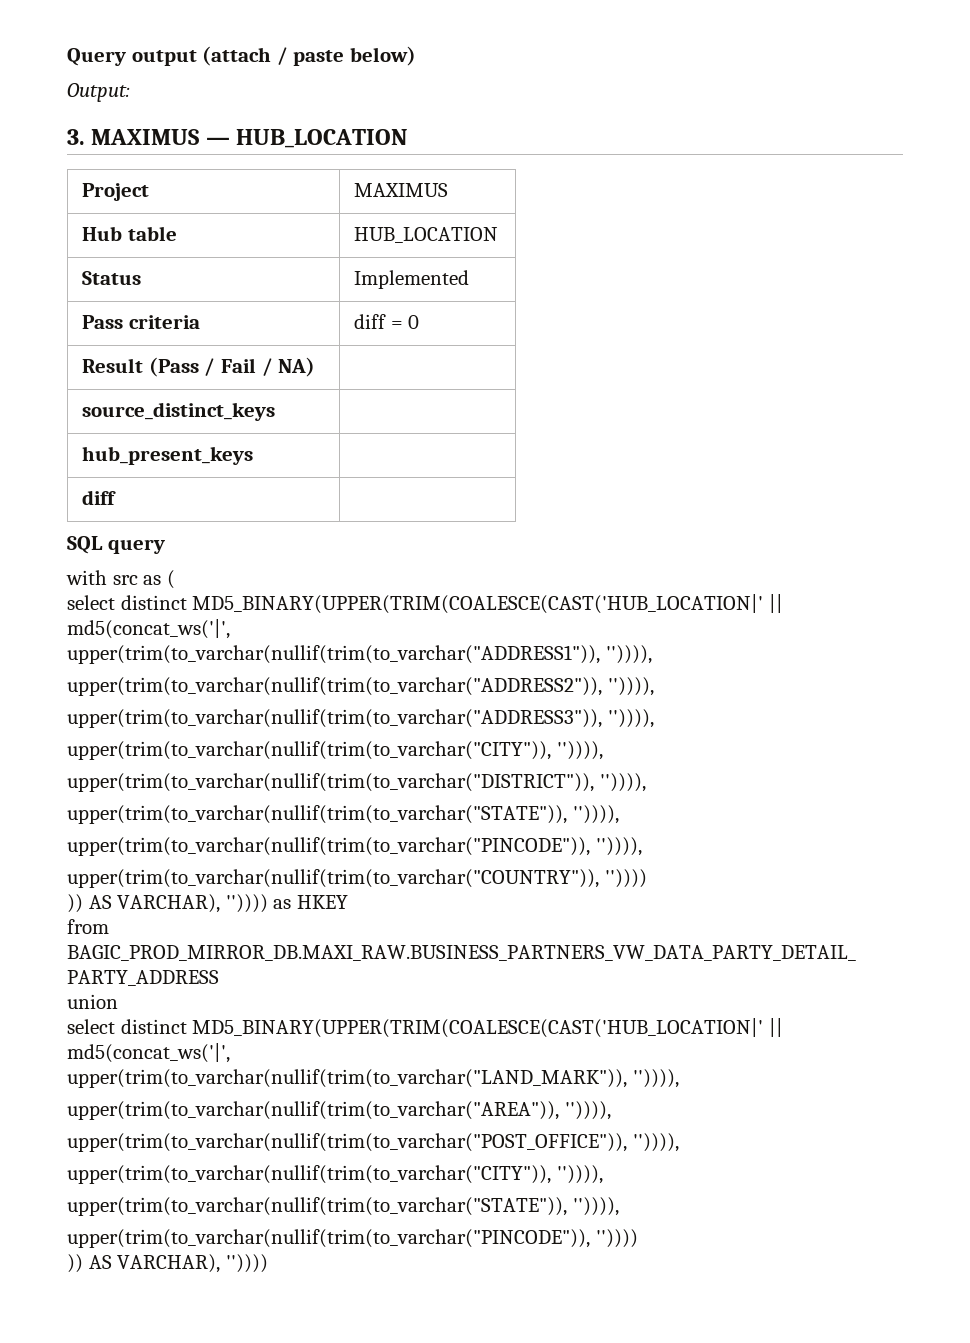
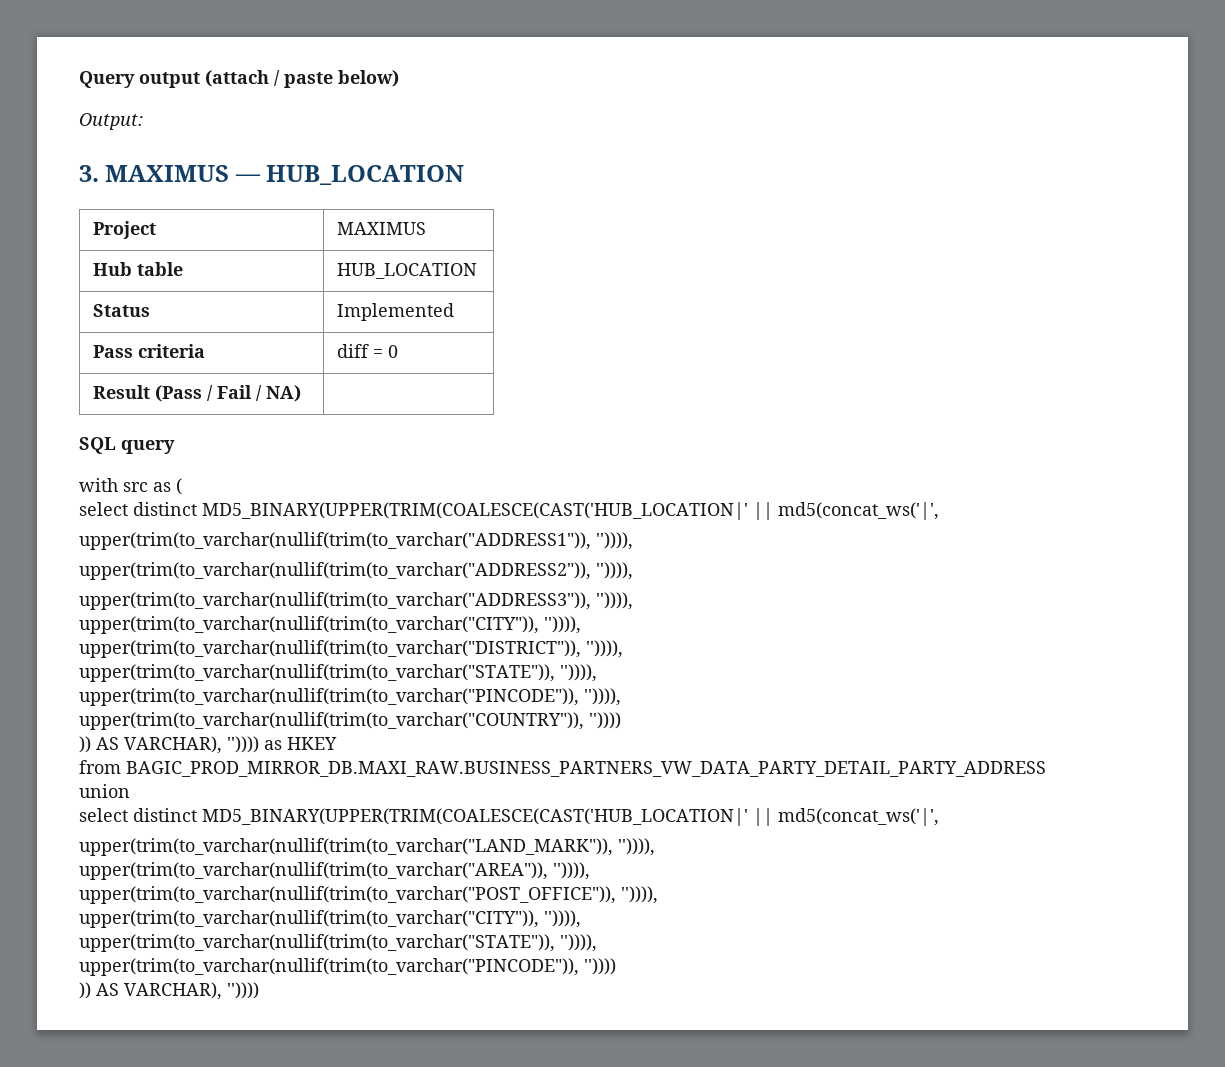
- source_distinct_keys |
- hub_present_keys |
- diff |

